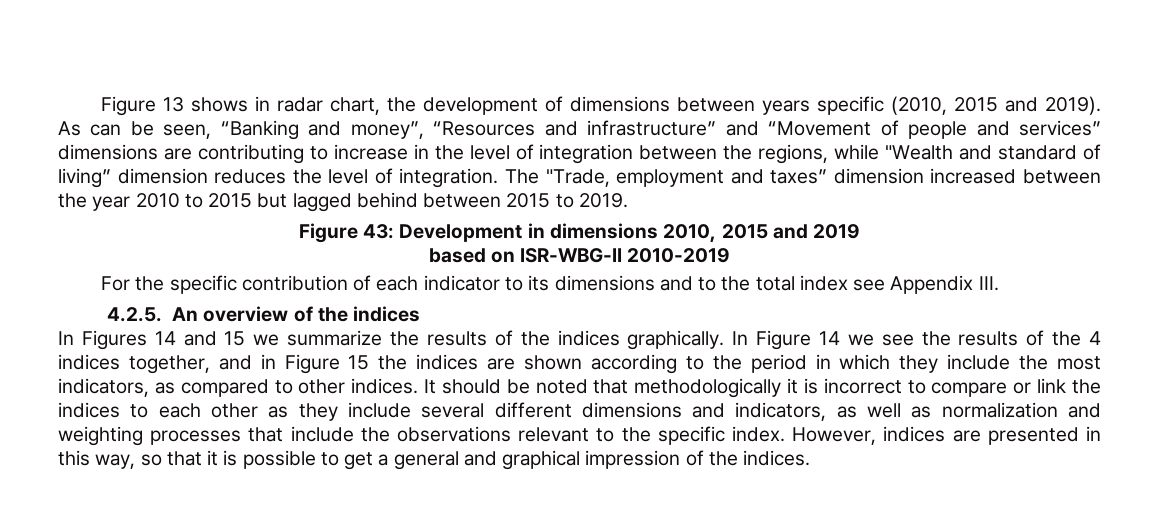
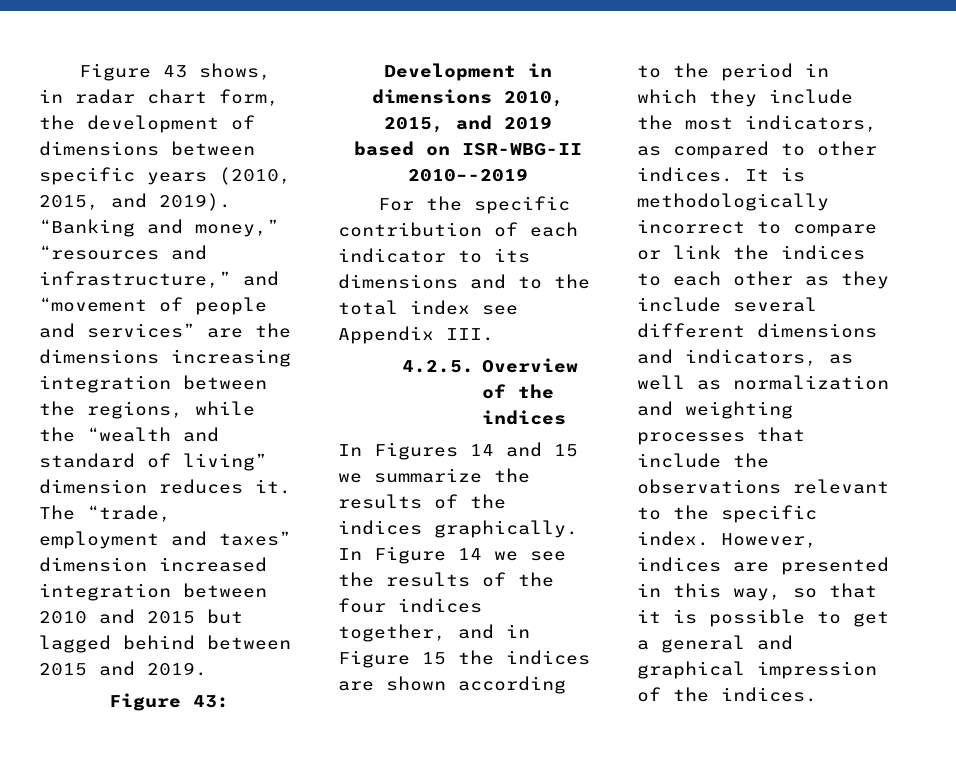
- Figure 13 shows in radar chart, the development of dimensions between years specific (2010, 2015 and 2019). As can be seen, “Banking and money”, “Resources and infrastructure” and “Movement of people and services” dimensions are contributing to increase in the level of integration between the regions, while "Wealth and standard of living” dimension reduces the level of integration. The "Trade, employment and taxes” dimension increased between the year 2010 to 2015 but lagged behind between 2015 to 2019.
+ Figure 43 shows, in radar chart form, the development of dimensions between specific years (2010, 2015, and 2019). “Banking and money,” “resources and infrastructure,” and “movement of people and services” are the dimensions increasing integration between the regions, while the “wealth and standard of living” dimension reduces it. The “trade, employment and taxes” dimension increased integration between 2010 and 2015 but lagged behind between 2015 and 2019.
- Figure 43: Development in dimensions 2010, 2015 and 2019
+ Figure 43: Development in dimensions 2010, 2015, and 2019
- based on ISR-WBG-II 2010-2019
+ based on ISR-WBG-II 2010–-2019
- 4.2.5. An overview of the indices
+ 4.2.5. Overview of the indices
- In Figure 14 we see the results of the 4 indices together, and in Figure 15 the indices are shown according to the period in which they include the most indicators, as compared to other indices.
+ In Figure 14 we see the results of the four indices together, and in Figure 15 the indices are shown according to the period in which they include the most indicators, as compared to other indices.
- It should be noted that methodologically it is incorrect to compare or link the indices to each other as they include several different dimensions and indicators, as well as normalization and weighting processes that include the observations relevant to the specific index.
+ It is methodologically incorrect to compare or link the indices to each other as they include several different dimensions and indicators, as well as normalization and weighting processes that include the observations relevant to the specific index.

